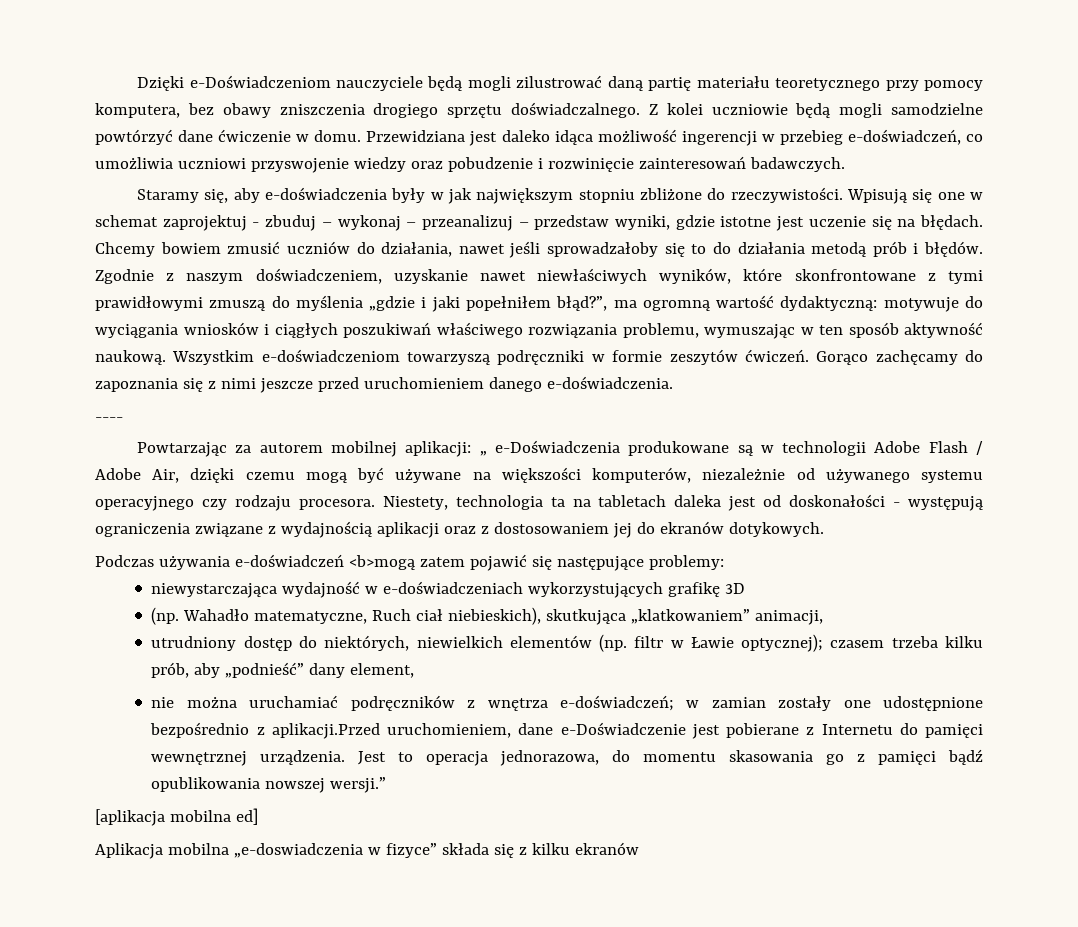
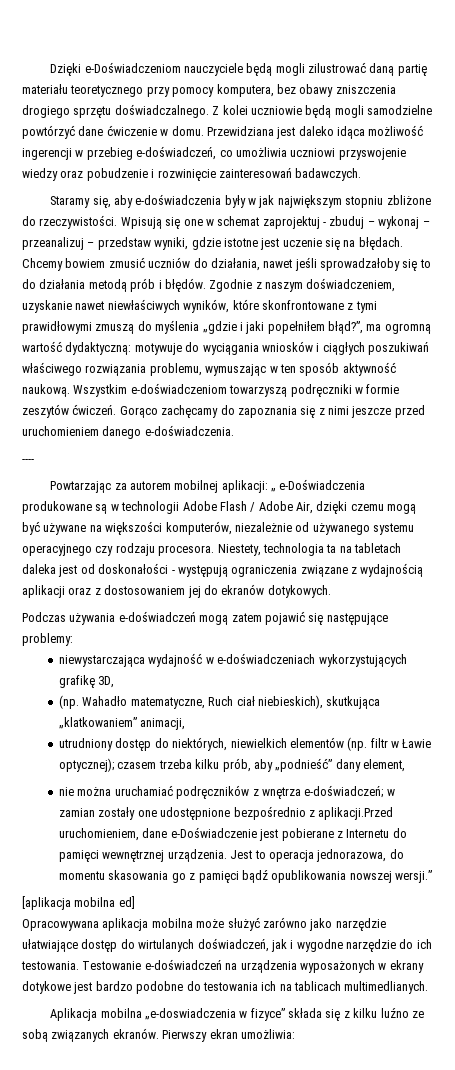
- Podczas używania e-doświadczeń <b>mogą zatem pojawić się następujące problemy:
+ Podczas używania e-doświadczeń mogą zatem pojawić się następujące problemy:
- niewystarczająca wydajność w e-doświadczeniach wykorzystujących grafikę 3D
+ niewystarczająca wydajność w e-doświadczeniach wykorzystujących grafikę 3D,
+ Opracowywana aplikacja mobilna może służyć zarówno jako narzędzie ułatwiające dostęp do wirtulanych doświadczeń, jak i wygodne narzędzie do ich testowania. Testowanie e-doświadczeń na urządzenia wyposażonych w ekrany dotykowe jest bardzo podobne do testowania ich na tablicach multimedlianych.
- Aplikacja mobilna „e-doswiadczenia w fizyce” składa się z kilku ekranów
+ Aplikacja mobilna „e-doswiadczenia w fizyce” składa się z kilku luźno ze sobą związanych ekranów. Pierwszy ekran umożliwia:

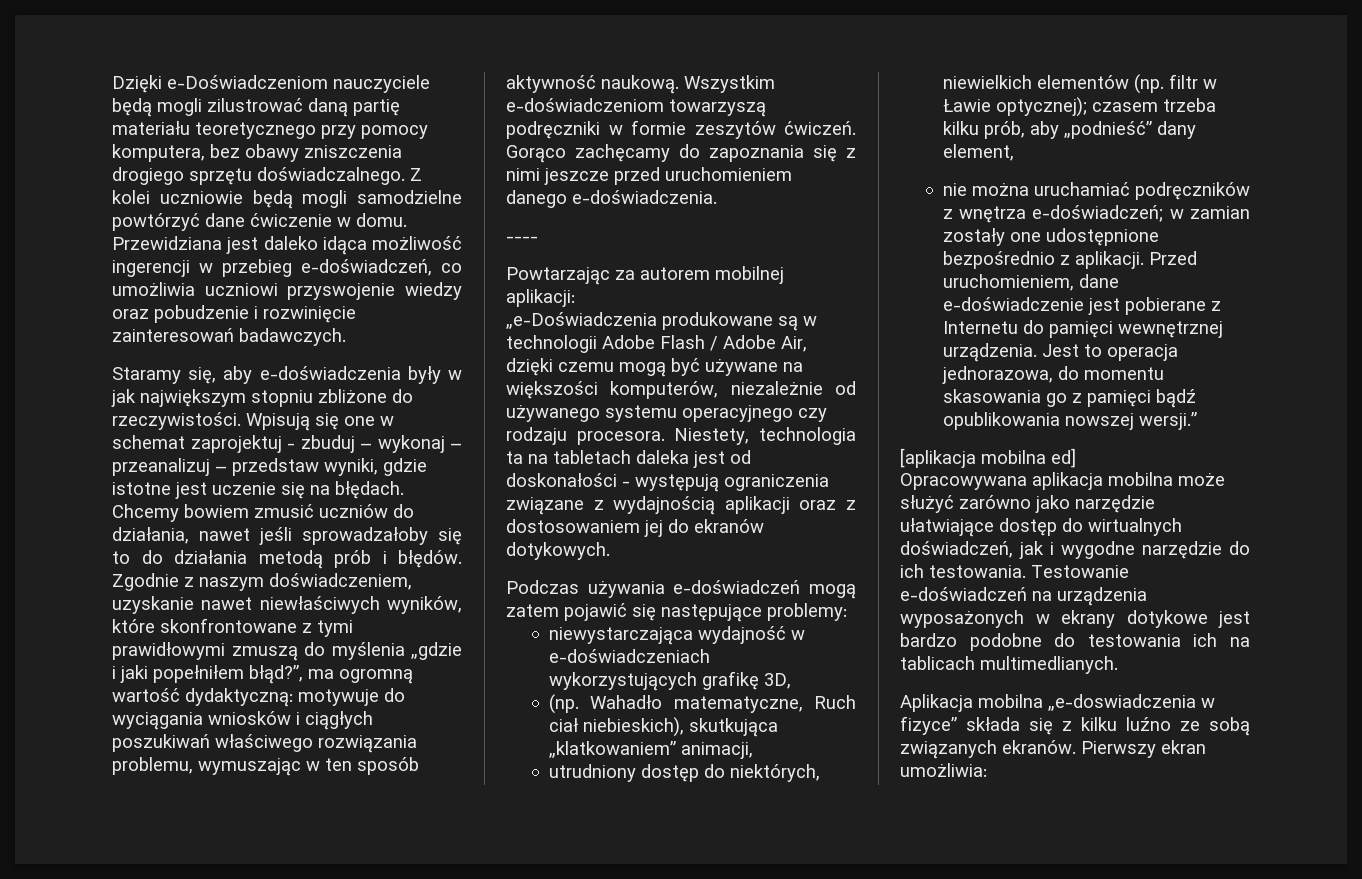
- Powtarzając za autorem mobilnej aplikacji: „ e-Doświadczenia produkowane są w technologii Adobe Flash / Adobe Air, dzięki czemu mogą być używane na większości komputerów, niezależnie od używanego systemu operacyjnego czy rodzaju procesora.
+ Powtarzając za autorem mobilnej aplikacji:
+ „e-Doświadczenia produkowane są w technologii Adobe Flash / Adobe Air, dzięki czemu mogą być używane na większości komputerów, niezależnie od używanego systemu operacyjnego czy rodzaju procesora.
- nie można uruchamiać podręczników z wnętrza e-doświadczeń; w zamian zostały one udostępnione bezpośrednio z aplikacji.Przed uruchomieniem, dane e-Doświadczenie jest pobierane z Internetu do pamięci wewnętrznej urządzenia.
+ nie można uruchamiać podręczników z wnętrza e-doświadczeń; w zamian zostały one udostępnione bezpośrednio z aplikacji. Przed uruchomieniem, dane e-doświadczenie jest pobierane z Internetu do pamięci wewnętrznej urządzenia.
- Opracowywana aplikacja mobilna może służyć zarówno jako narzędzie ułatwiające dostęp do wirtulanych doświadczeń, jak i wygodne narzędzie do ich testowania.
+ Opracowywana aplikacja mobilna może służyć zarówno jako narzędzie ułatwiające dostęp do wirtualnych doświadczeń, jak i wygodne narzędzie do ich testowania.

